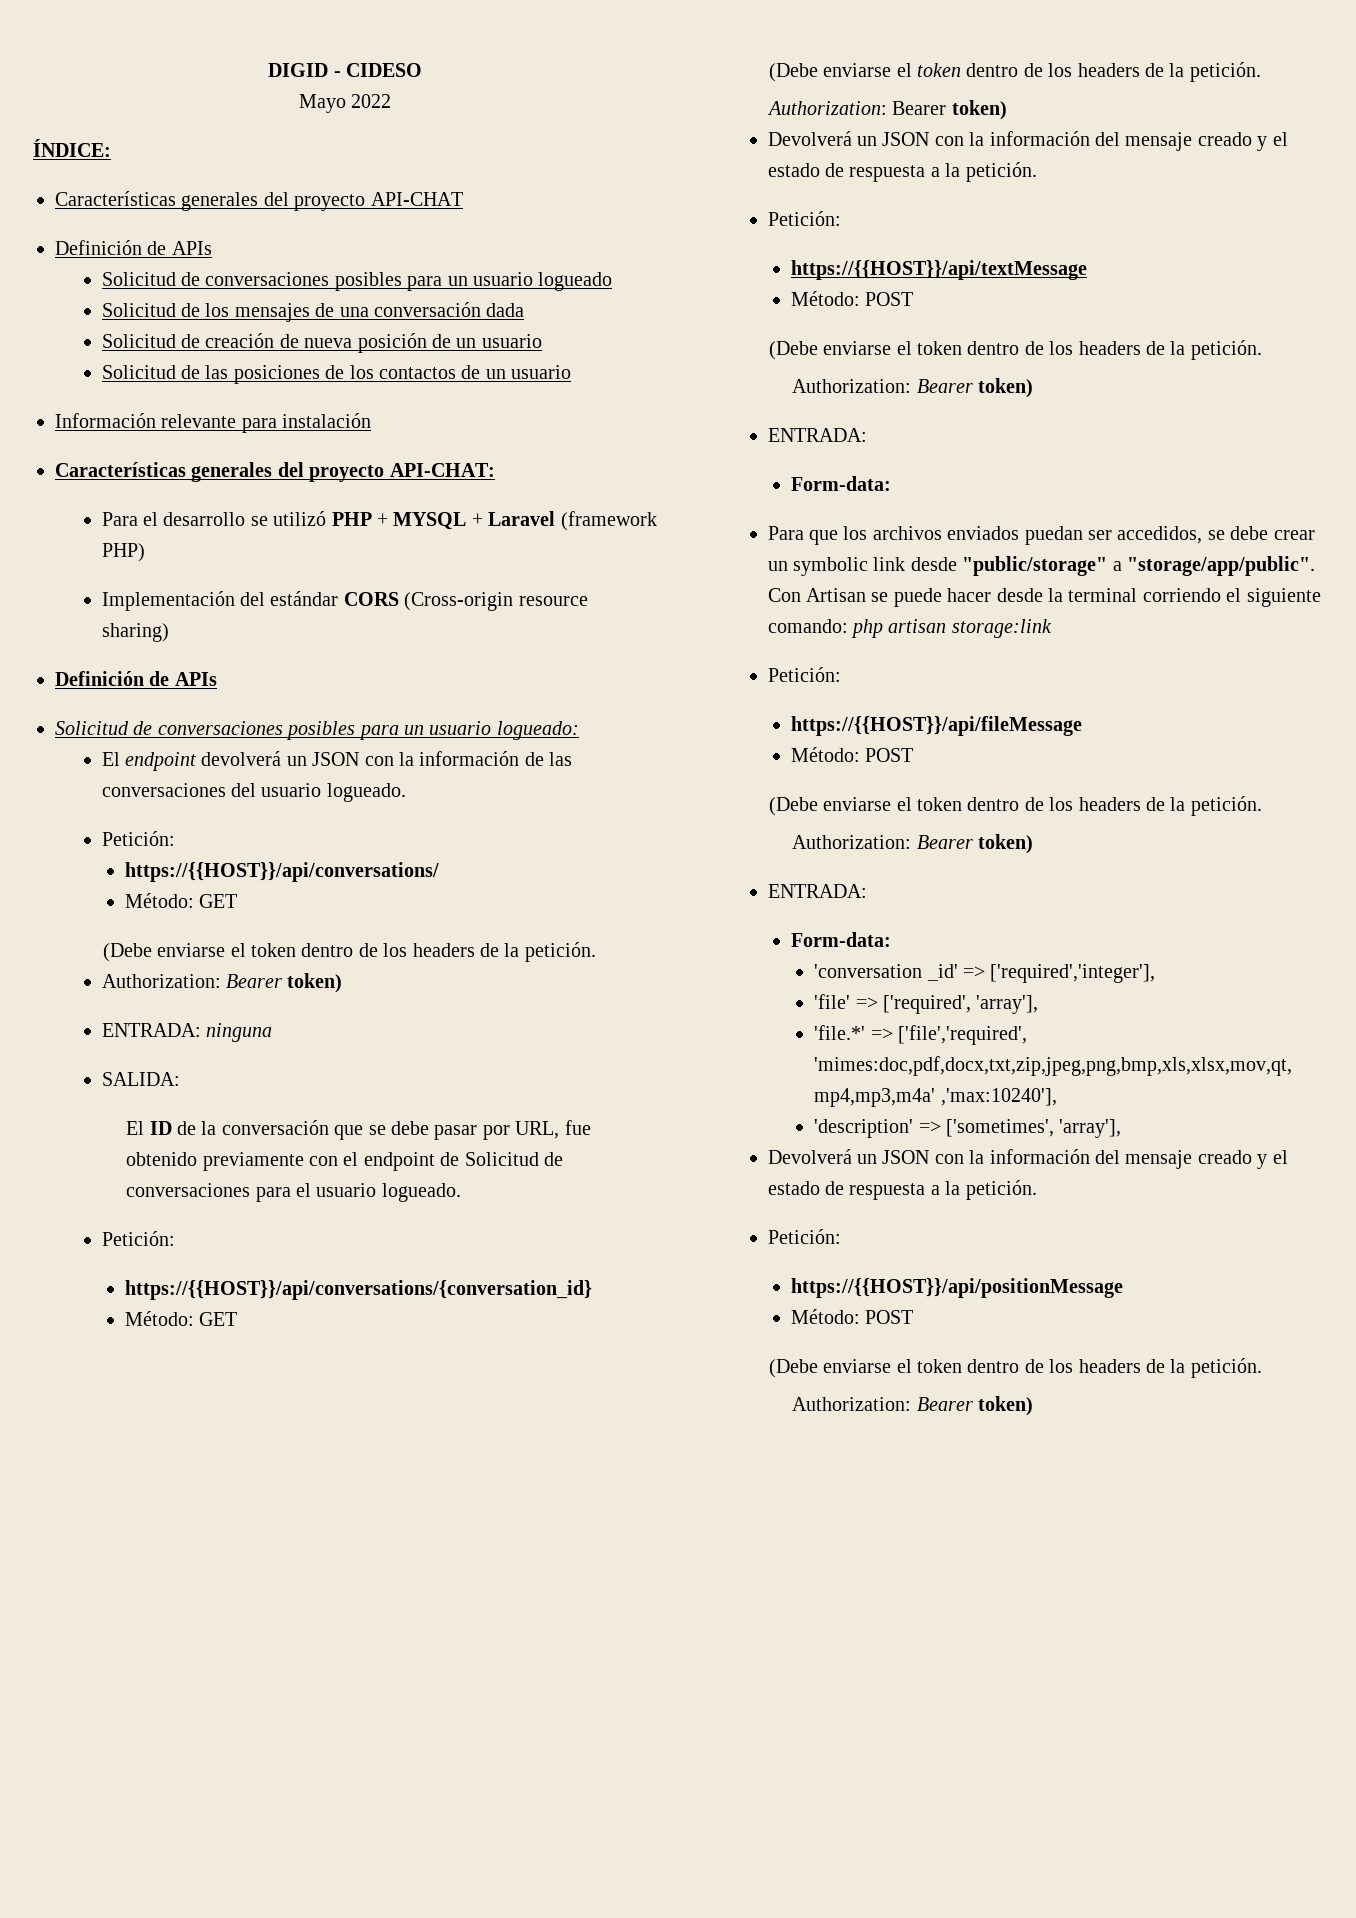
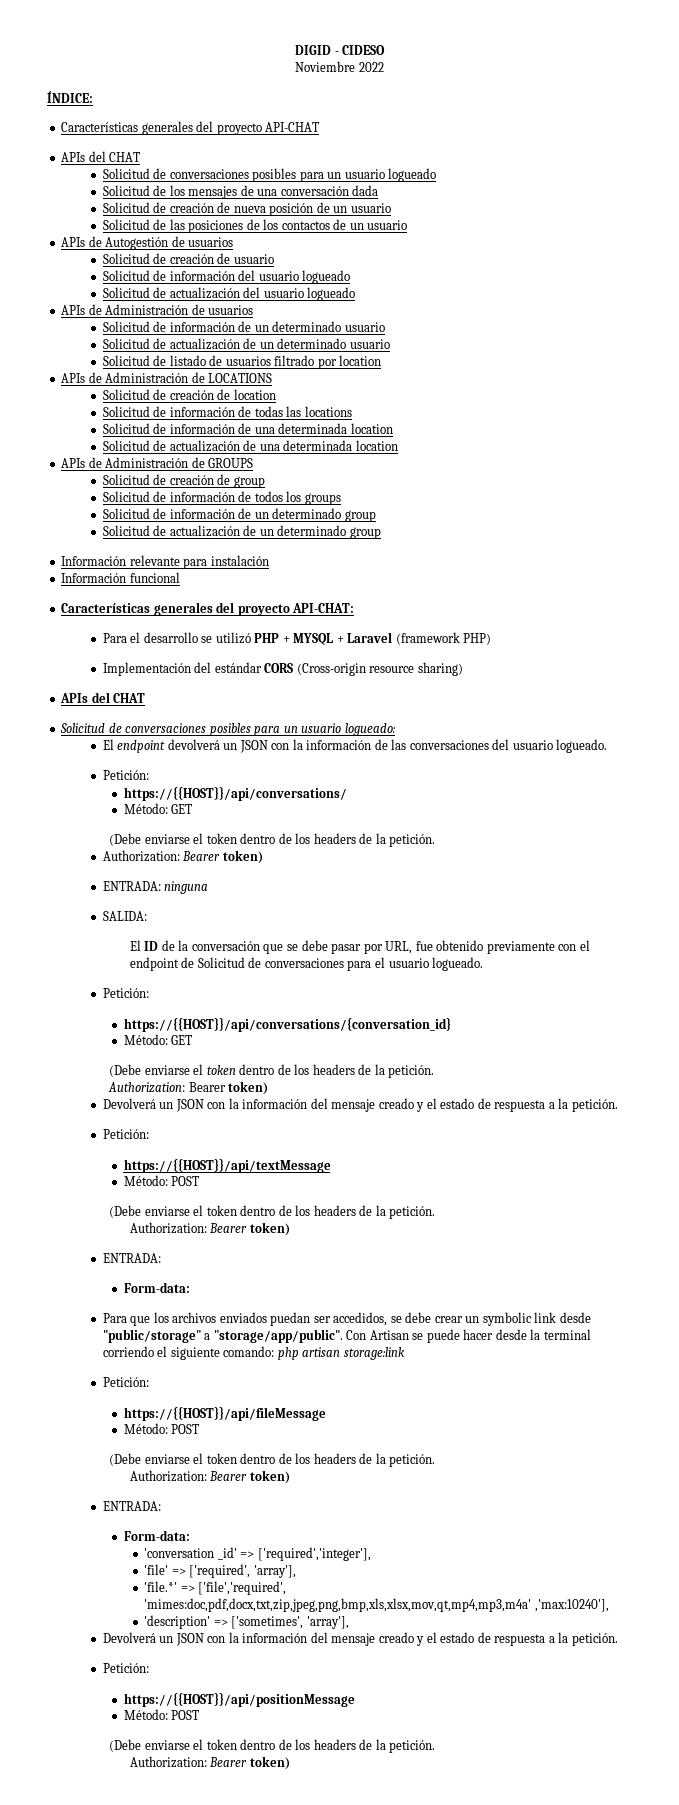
- Mayo 2022
+ Noviembre 2022
  Características generales del proyecto API-CHAT
- Definición de APIs
+ APIs del CHAT
+ APIs de Autogestión de usuarios
+ Solicitud de creación de usuario
+ Solicitud de información del usuario logueado
+ Solicitud de actualización del usuario logueado
+ APIs de Administración de usuarios
+ Solicitud de información de un determinado usuario
+ Solicitud de actualización de un determinado usuario
+ Solicitud de listado de usuarios filtrado por location
+ APIs de Administración de LOCATIONS
+ Solicitud de creación de location
+ Solicitud de información de todas las locations
+ Solicitud de información de una determinada location
+ Solicitud de actualización de una determinada location
+ APIs de Administración de GROUPS
+ Solicitud de creación de group
+ Solicitud de información de todos los groups
+ Solicitud de información de un determinado group
+ Solicitud de actualización de un determinado group
+ Información funcional
  Implementación del estándar CORS (Cross-origin resource sharing)
- Definición de APIs
+ APIs del CHAT

